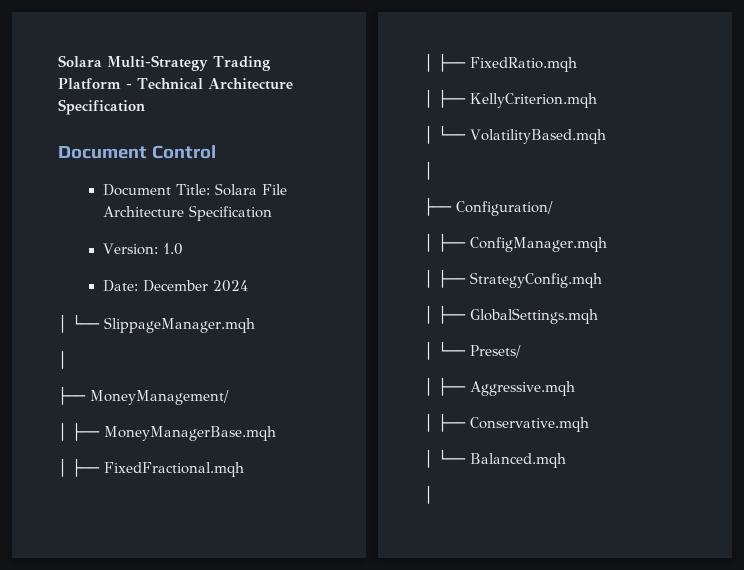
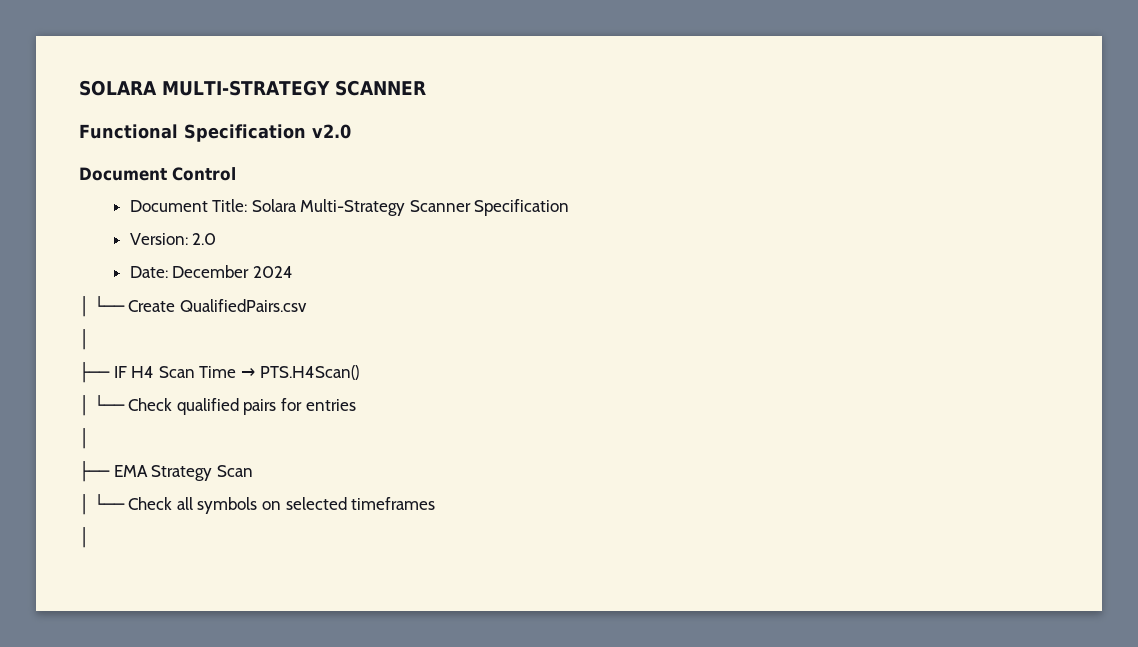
- Solara Multi-Strategy Trading Platform - Technical Architecture Specification
+ SOLARA MULTI-STRATEGY SCANNER
+ Functional Specification v2.0
- Document Title: Solara File Architecture Specification
+ Document Title: Solara Multi-Strategy Scanner Specification
- Version: 1.0
+ Version: 2.0
- │ └── SlippageManager.mqh
+ │ └── Create QualifiedPairs.csv
  │
- ├── MoneyManagement/
- │ ├── MoneyManagerBase.mqh
- │ ├── FixedFractional.mqh
- │ ├── FixedRatio.mqh
- │ ├── KellyCriterion.mqh
- │ └── VolatilityBased.mqh
+ ├── IF H4 Scan Time → PTS.H4Scan()
+ │ └── Check qualified pairs for entries
  │
- ├── Configuration/
- │ ├── ConfigManager.mqh
- │ ├── StrategyConfig.mqh
- │ ├── GlobalSettings.mqh
- │ └── Presets/
- │ ├── Aggressive.mqh
- │ ├── Conservative.mqh
- │ └── Balanced.mqh
+ ├── EMA Strategy Scan
+ │ └── Check all symbols on selected timeframes

